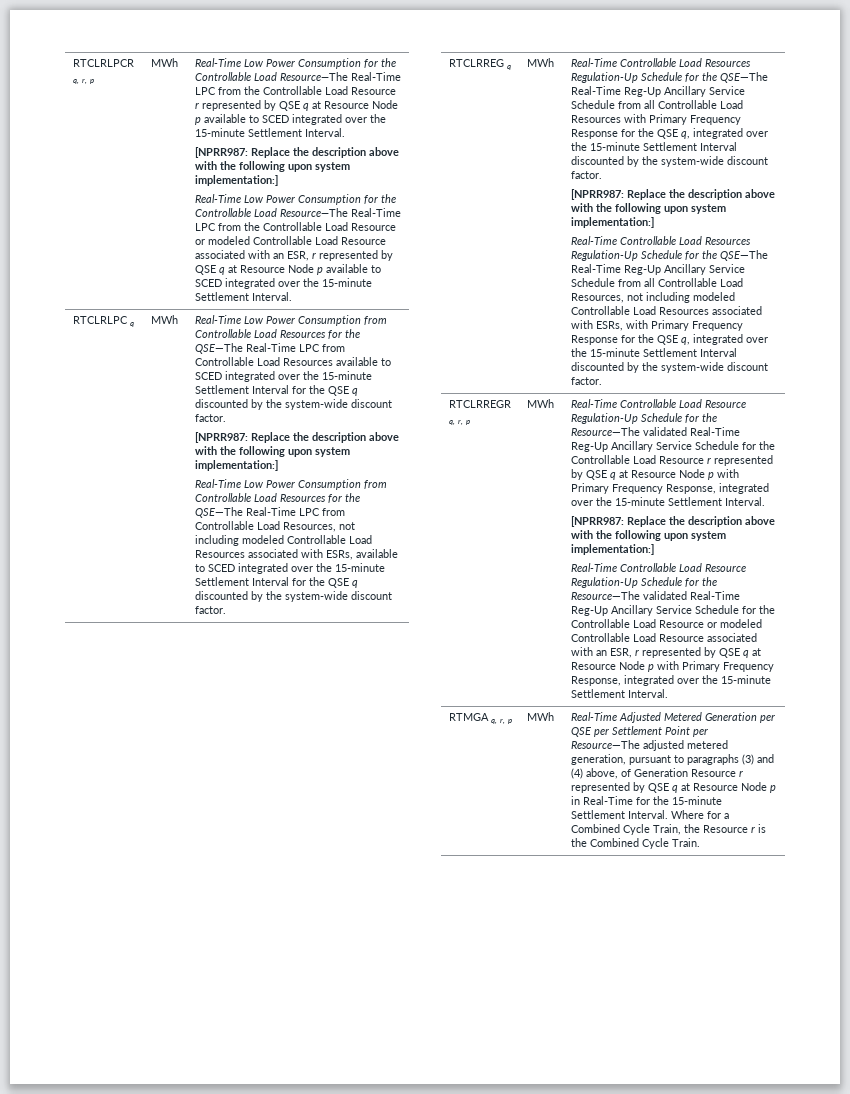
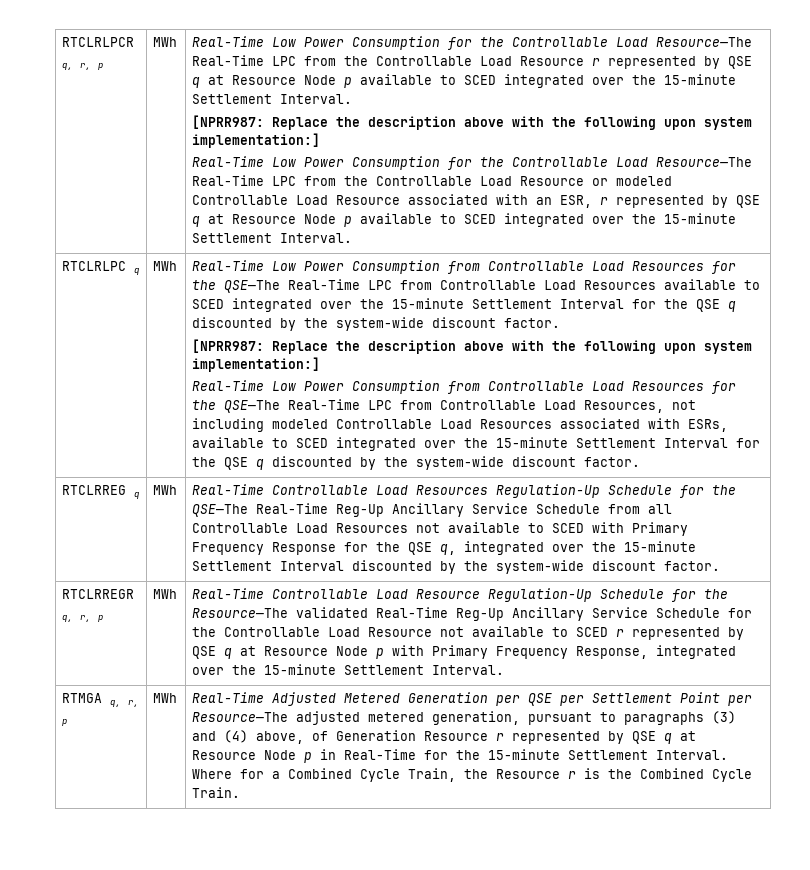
- Real-Time Controllable Load Resources Regulation-Up Schedule for the QSE—The Real-Time Reg-Up Ancillary Service Schedule from all Controllable Load Resources with Primary Frequency Response for the QSE q, integrated over the 15-minute Settlement Interval discounted by the system-wide discount factor.
- [NPRR987: Replace the description above with the following upon system implementation:]
- Real-Time Controllable Load Resources Regulation-Up Schedule for the QSE—The Real-Time Reg-Up Ancillary Service Schedule from all Controllable Load Resources, not including modeled Controllable Load Resources associated with ESRs, with Primary Frequency Response for the QSE q, integrated over the 15-minute Settlement Interval discounted by the system-wide discount factor.
+ Real-Time Controllable Load Resources Regulation-Up Schedule for the QSE—The Real-Time Reg-Up Ancillary Service Schedule from all Controllable Load Resources not available to SCED with Primary Frequency Response for the QSE q, integrated over the 15-minute Settlement Interval discounted by the system-wide discount factor.
- Real-Time Controllable Load Resource Regulation-Up Schedule for the Resource—The validated Real-Time Reg-Up Ancillary Service Schedule for the Controllable Load Resource r represented by QSE q at Resource Node p with Primary Frequency Response, integrated over the 15-minute Settlement Interval.
- [NPRR987: Replace the description above with the following upon system implementation:]
- Real-Time Controllable Load Resource Regulation-Up Schedule for the Resource—The validated Real-Time Reg-Up Ancillary Service Schedule for the Controllable Load Resource or modeled Controllable Load Resource associated with an ESR, r represented by QSE q at Resource Node p with Primary Frequency Response, integrated over the 15-minute Settlement Interval.
+ Real-Time Controllable Load Resource Regulation-Up Schedule for the Resource—The validated Real-Time Reg-Up Ancillary Service Schedule for the Controllable Load Resource not available to SCED r represented by QSE q at Resource Node p with Primary Frequency Response, integrated over the 15-minute Settlement Interval.

